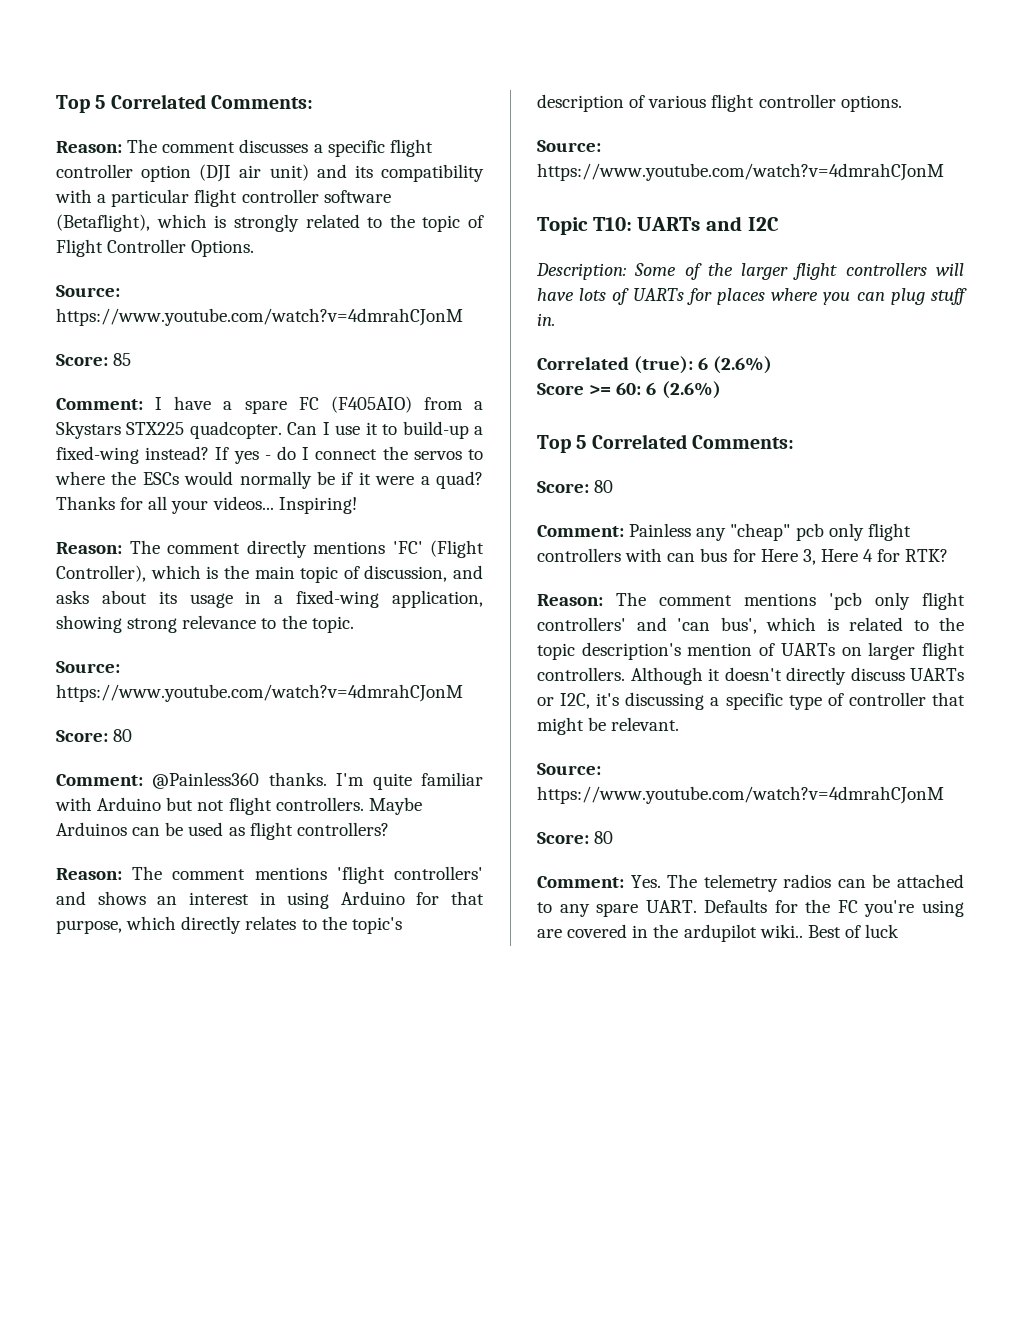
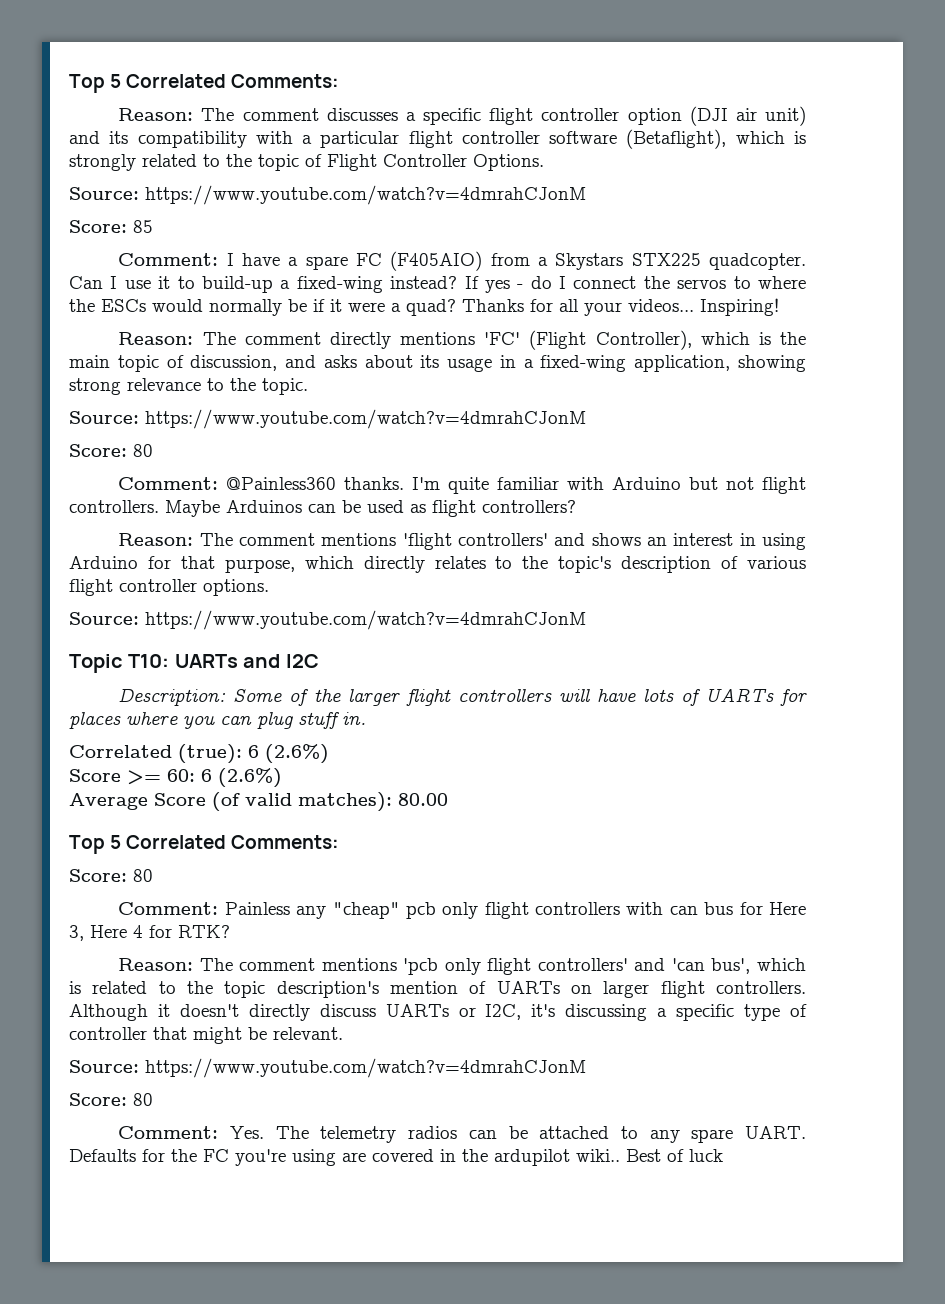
+ Average Score (of valid matches): 80.00

